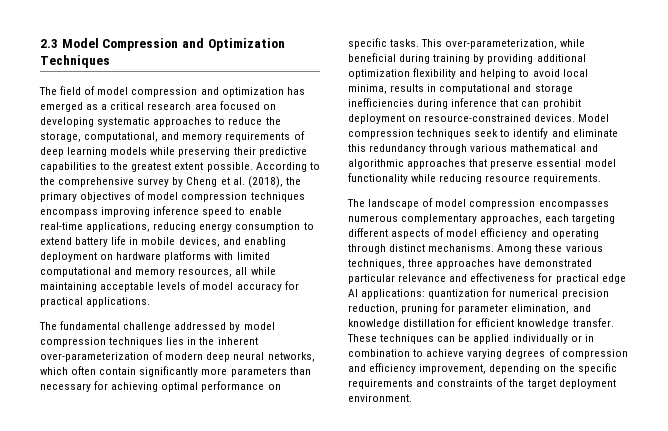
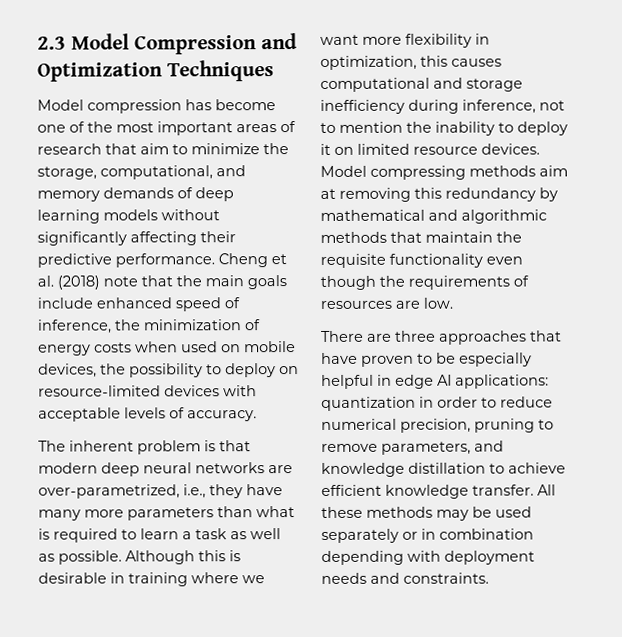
- The field of model compression and optimization has emerged as a critical research area focused on developing systematic approaches to reduce the storage, computational, and memory requirements of deep learning models while preserving their predictive capabilities to the greatest extent possible. According to the comprehensive survey by Cheng et al. (2018), the primary objectives of model compression techniques encompass improving inference speed to enable real-time applications, reducing energy consumption to extend battery life in mobile devices, and enabling deployment on hardware platforms with limited computational and memory resources, all while maintaining acceptable levels of model accuracy for practical applications.
- The fundamental challenge addressed by model compression techniques lies in the inherent over-parameterization of modern deep neural networks, which often contain significantly more parameters than necessary for achieving optimal performance on specific tasks. This over-parameterization, while beneficial during training by providing additional optimization flexibility and helping to avoid local minima, results in computational and storage inefficiencies during inference that can prohibit deployment on resource-constrained devices. Model compression techniques seek to identify and eliminate this redundancy through various mathematical and algorithmic approaches that preserve essential model functionality while reducing resource requirements.
- The landscape of model compression encompasses numerous complementary approaches, each targeting different aspects of model efficiency and operating through distinct mechanisms. Among these various techniques, three approaches have demonstrated particular relevance and effectiveness for practical edge AI applications: quantization for numerical precision reduction, pruning for parameter elimination, and knowledge distillation for efficient knowledge transfer.
+ Model compression has become one of the most important areas of research that aim to minimize the storage, computational, and memory demands of deep learning models without significantly affecting their predictive performance. Cheng et al. (2018) note that the main goals include enhanced speed of inference, the minimization of energy costs when used on mobile devices, the possibility to deploy on resource-limited devices with acceptable levels of accuracy.
+ The inherent problem is that modern deep neural networks are over-parametrized, i.e., they have many more parameters than what is required to learn a task as well as possible. Although this is desirable in training where we want more flexibility in optimization, this causes computational and storage inefficiency during inference, not to mention the inability to deploy it on limited resource devices. Model compressing methods aim at removing this redundancy by mathematical and algorithmic methods that maintain the requisite functionality even though the requirements of resources are low.
+ There are three approaches that have proven to be especially helpful in edge AI applications: quantization in order to reduce numerical precision, pruning to remove parameters, and knowledge distillation to achieve efficient knowledge transfer.
- These techniques can be applied individually or in combination to achieve varying degrees of compression and efficiency improvement, depending on the specific requirements and constraints of the target deployment environment.
+ All these methods may be used separately or in combination depending with deployment needs and constraints.

